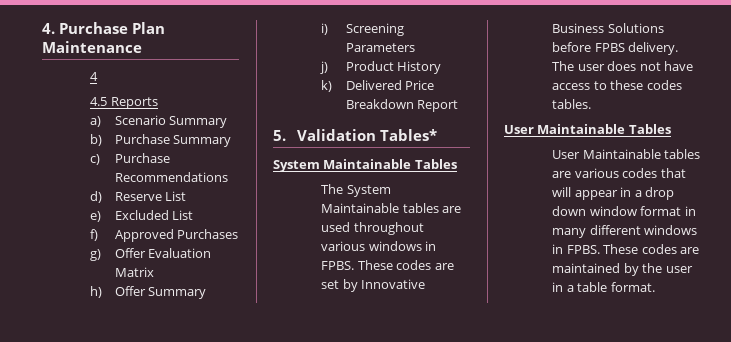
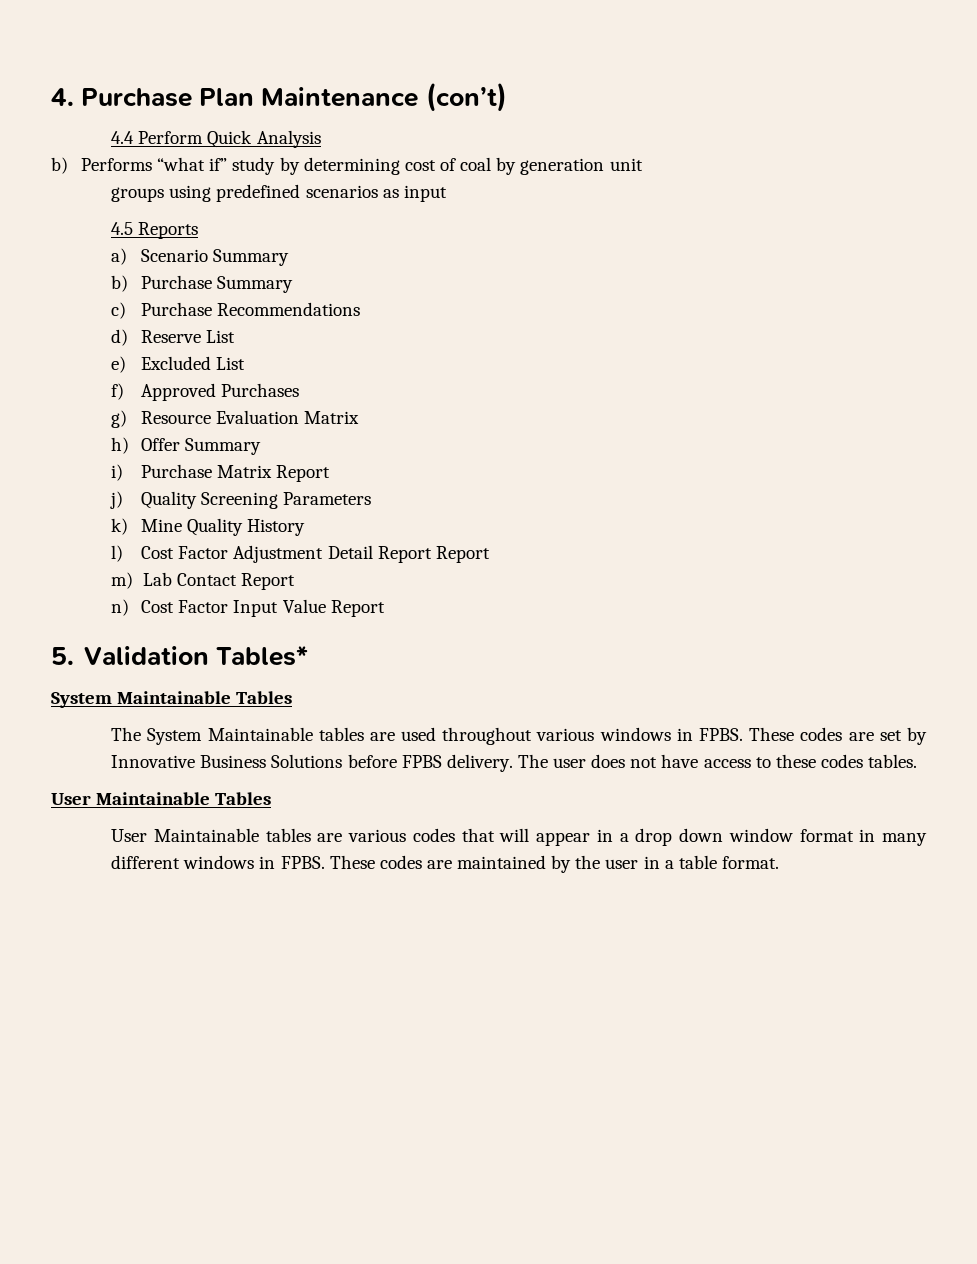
- 4. Purchase Plan Maintenance
- 4
+ 4. Purchase Plan Maintenance (con’t)
+ 4.4 Perform Quick Analysis
+ b) Performs “what if” study by determining cost of coal by generation unit
+ groups using predefined scenarios as input
- g) Offer Evaluation Matrix
+ g) Resource Evaluation Matrix
- i) Screening Parameters
- j) Product History
- k) Delivered Price Breakdown Report
+ i) Purchase Matrix Report
+ j) Quality Screening Parameters
+ k) Mine Quality History
+ l) Cost Factor Adjustment Detail Report Report
+ m) Lab Contact Report
+ n) Cost Factor Input Value Report

